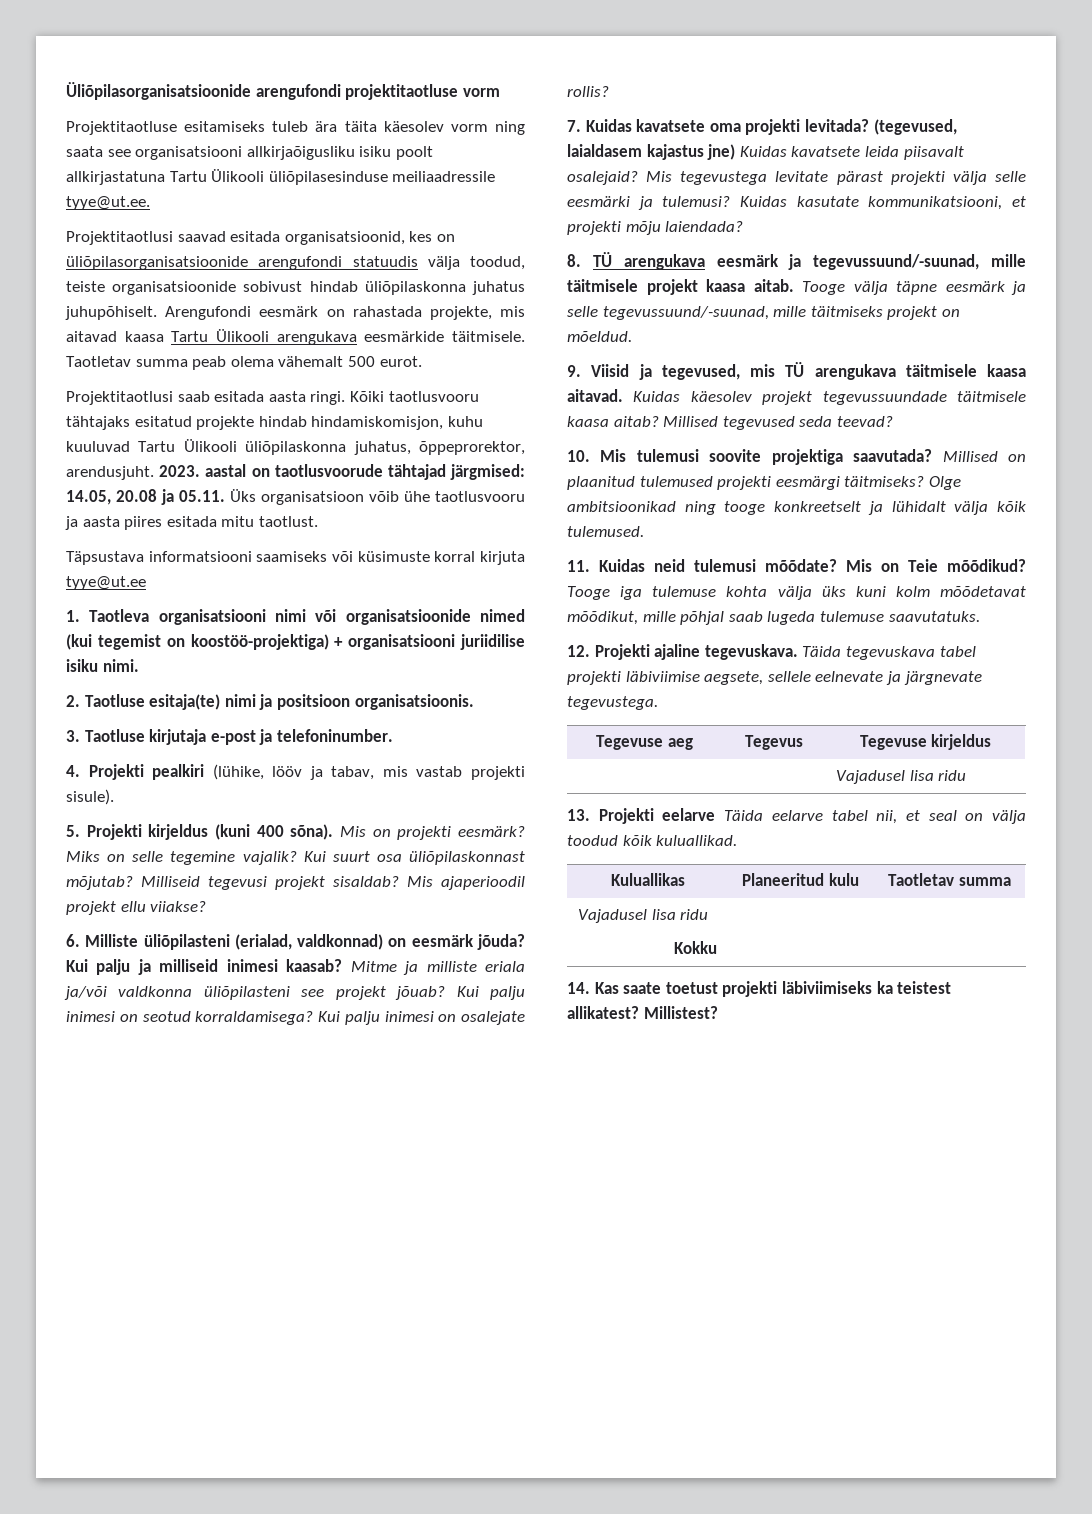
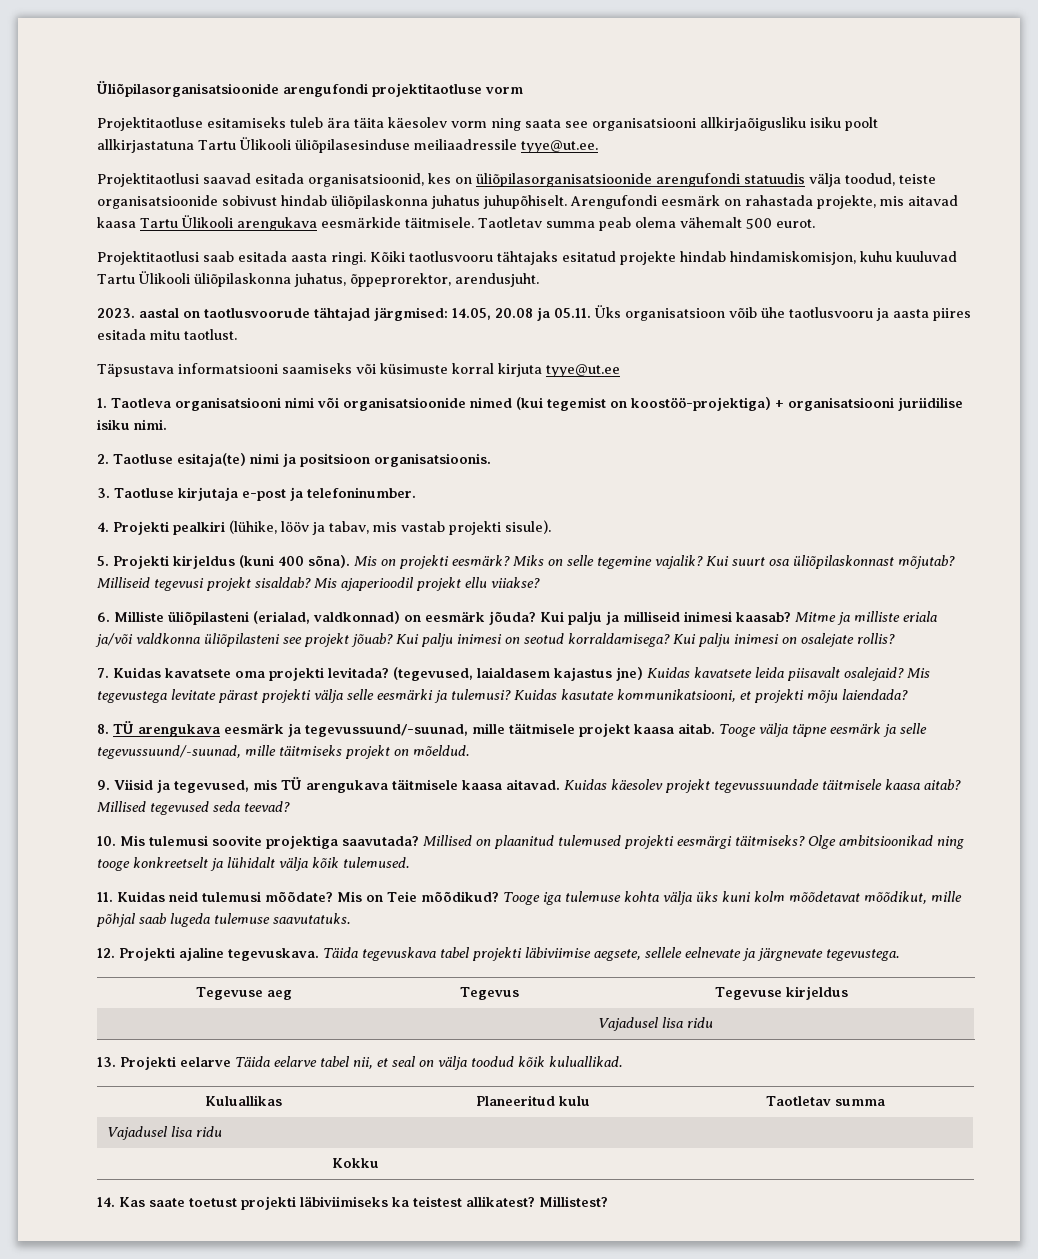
- Kõiki taotlusvooru tähtajaks esitatud projekte hindab hindamiskomisjon, kuhu kuuluvad Tartu Ülikooli üliõpilaskonna juhatus, õppeprorektor, arendusjuht. 2023. aastal on taotlusvoorude tähtajad järgmised: 14.05, 20.08 ja 05.11. Üks organisatsioon võib ühe taotlusvooru ja aasta piires esitada mitu taotlust.
+ Kõiki taotlusvooru tähtajaks esitatud projekte hindab hindamiskomisjon, kuhu kuuluvad Tartu Ülikooli üliõpilaskonna juhatus, õppeprorektor, arendusjuht.
+ 2023. aastal on taotlusvoorude tähtajad järgmised: 14.05, 20.08 ja 05.11. Üks organisatsioon võib ühe taotlusvooru ja aasta piires esitada mitu taotlust.

